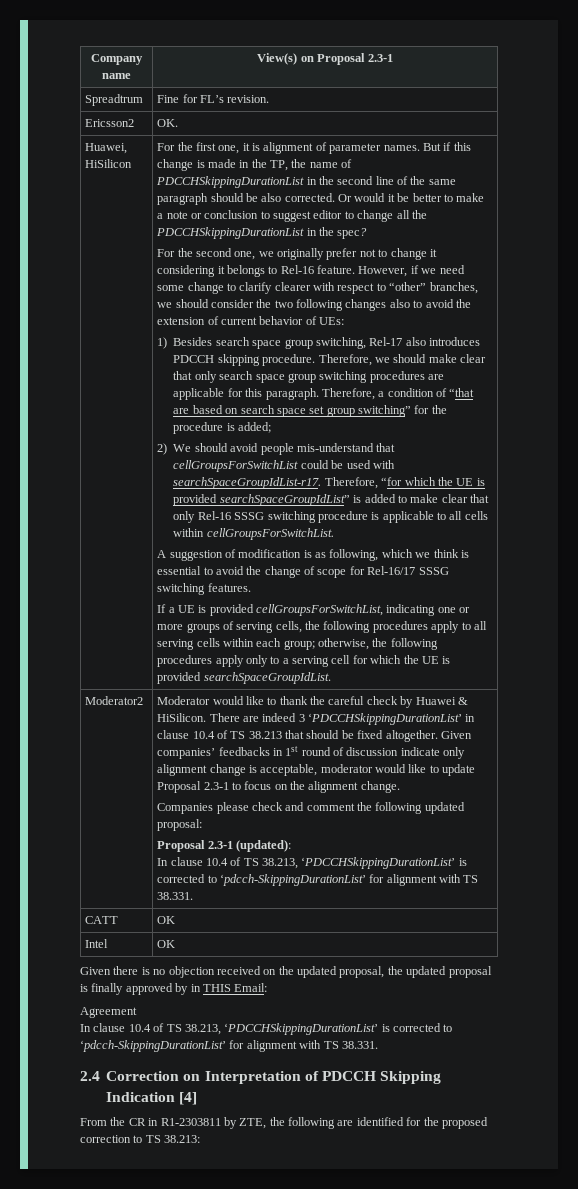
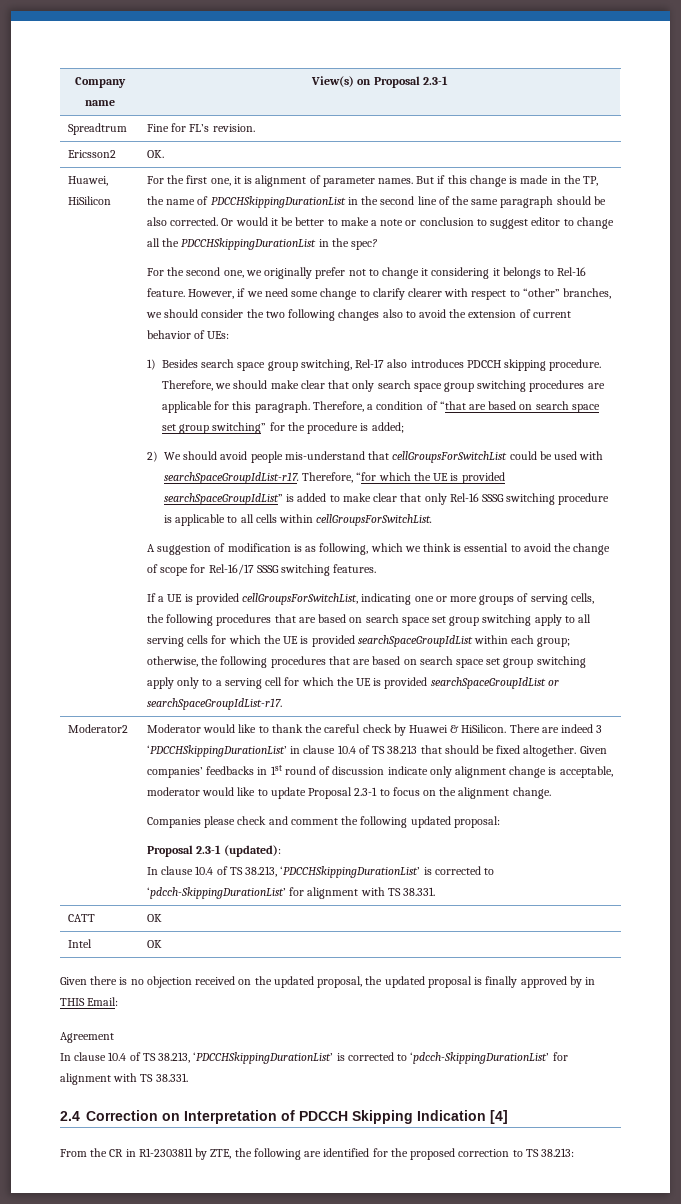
- If a UE is provided cellGroupsForSwitchList, indicating one or more groups of serving cells, the following procedures apply to all serving cells within each group; otherwise, the following procedures apply only to a serving cell for which the UE is provided searchSpaceGroupIdList.
+ If a UE is provided cellGroupsForSwitchList, indicating one or more groups of serving cells, the following procedures that are based on search space set group switching apply to all serving cells for which the UE is provided searchSpaceGroupIdList within each group; otherwise, the following procedures that are based on search space set group switching apply only to a serving cell for which the UE is provided searchSpaceGroupIdList or searchSpaceGroupIdList-r17.

